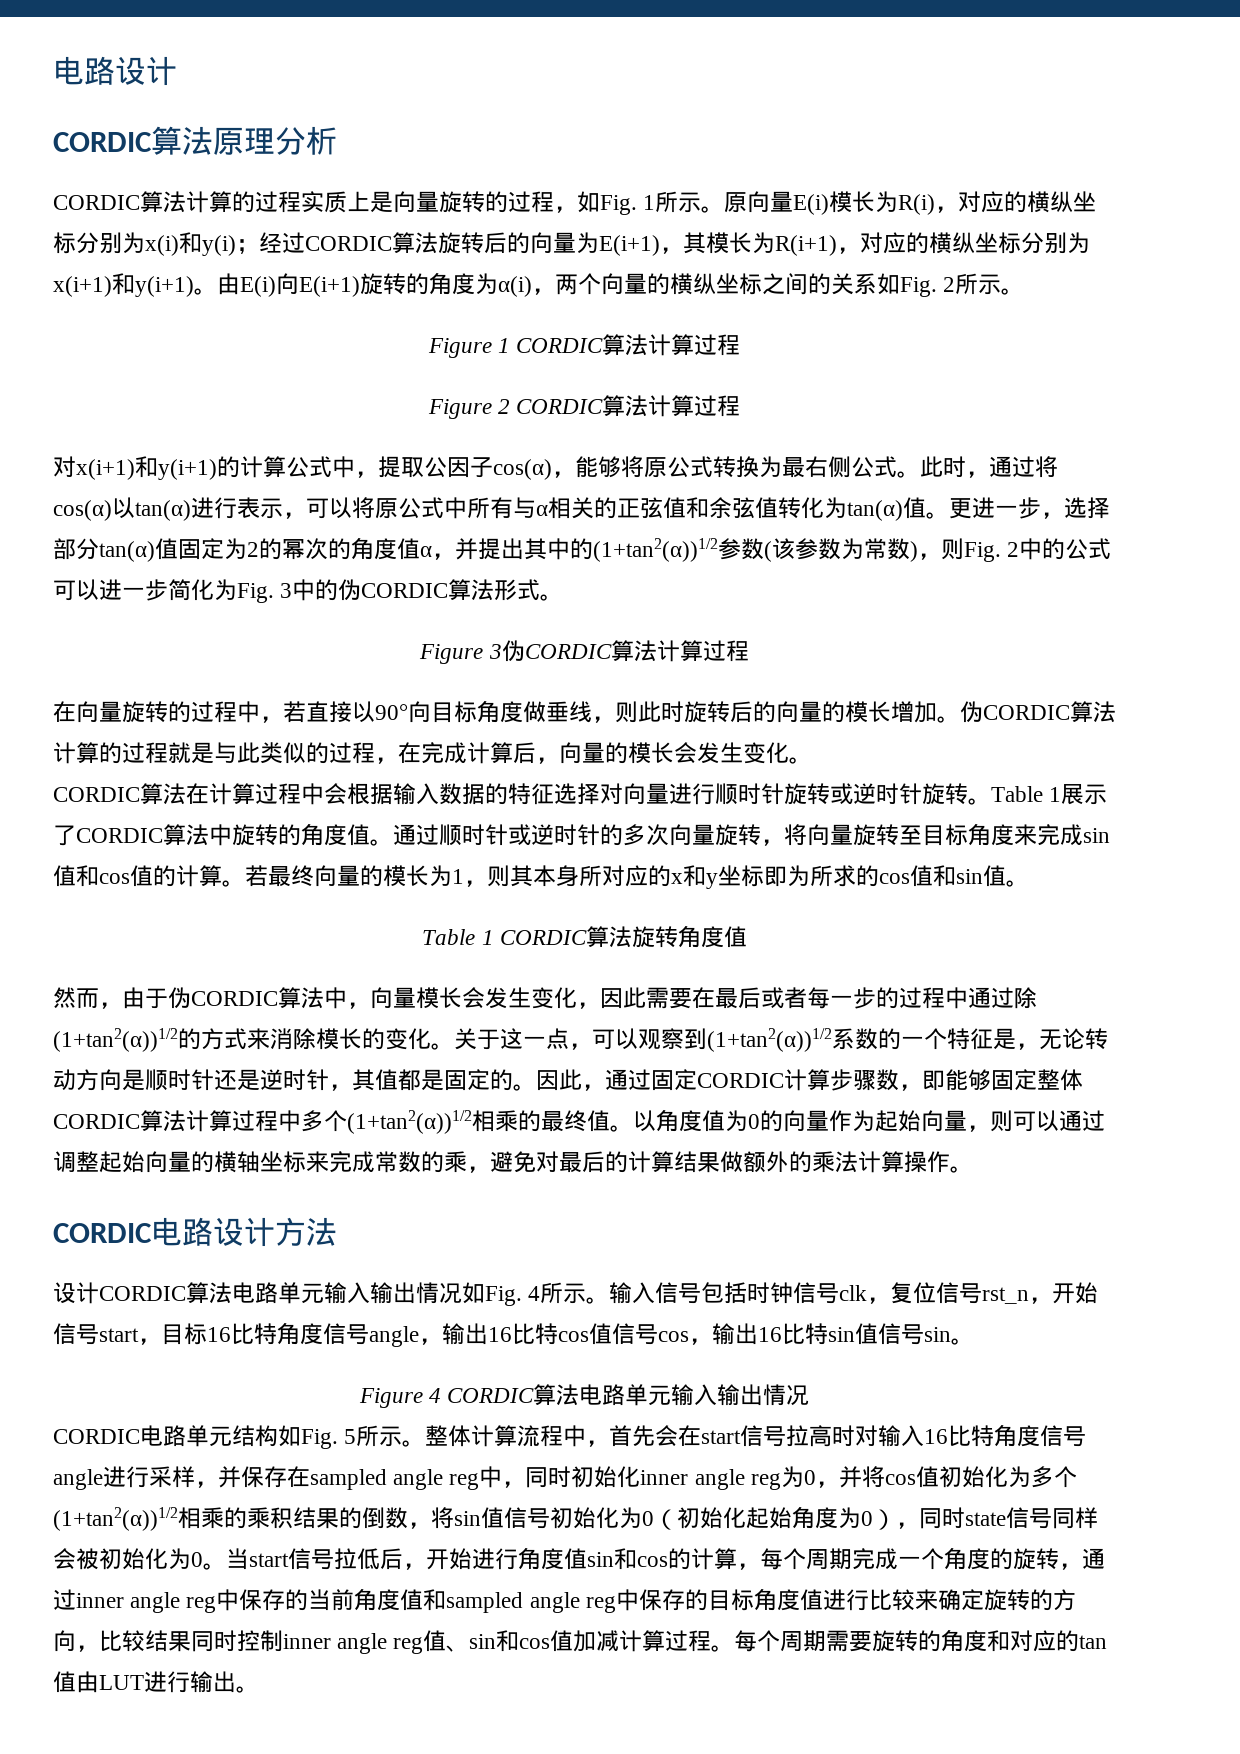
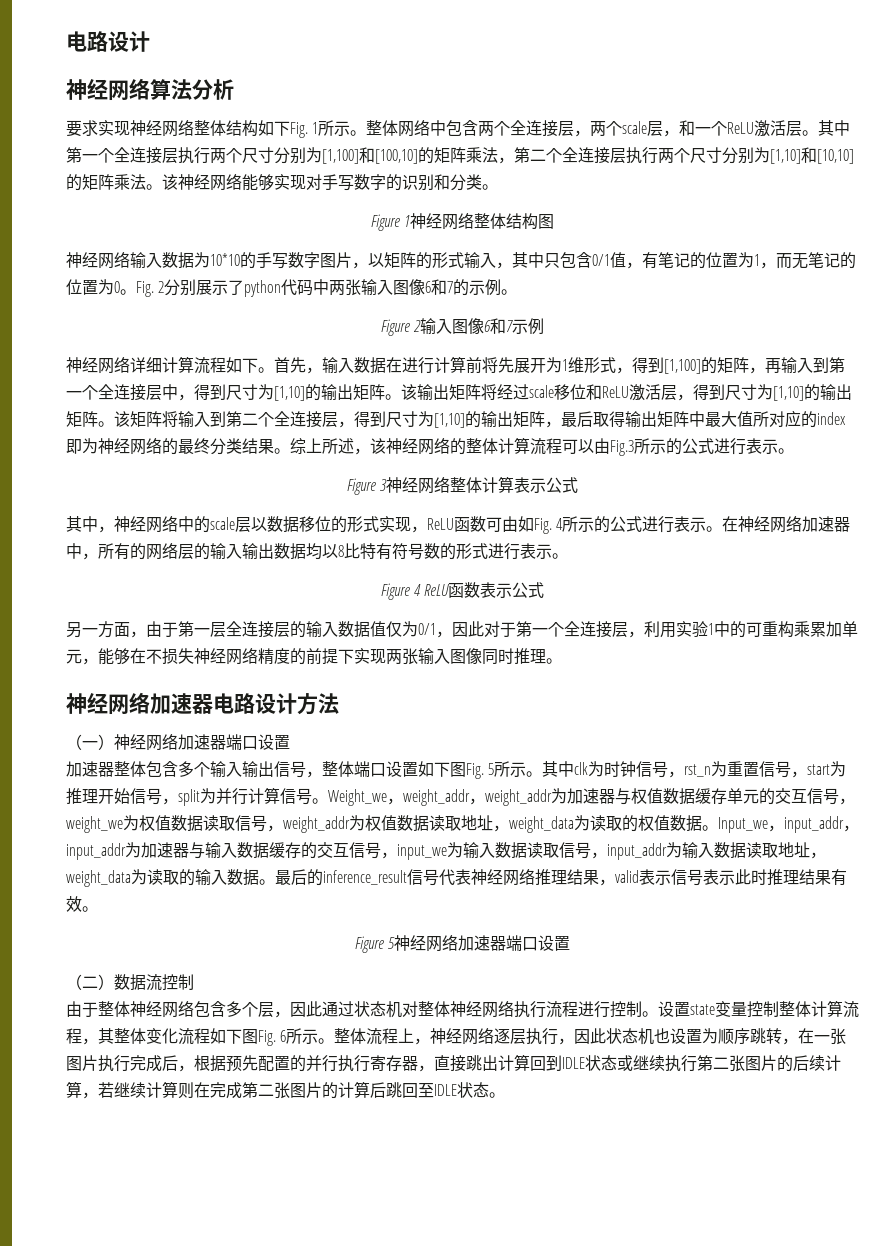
- CORDIC算法原理分析
- CORDIC算法计算的过程实质上是向量旋转的过程，如Fig. 1所示。原向量E(i)模长为R(i)，对应的横纵坐标分别为x(i)和y(i)；经过CORDIC算法旋转后的向量为E(i+1)，其模长为R(i+1)，对应的横纵坐标分别为x(i+1)和y(i+1)。由E(i)向E(i+1)旋转的角度为α(i)，两个向量的横纵坐标之间的关系如Fig. 2所示。
- Figure 1 CORDIC算法计算过程
- Figure 2 CORDIC算法计算过程
- 对x(i+1)和y(i+1)的计算公式中，提取公因子cos(α)，能够将原公式转换为最右侧公式。此时，通过将cos(α)以tan(α)进行表示，可以将原公式中所有与α相关的正弦值和余弦值转化为tan(α)值。更进一步，选择部分tan(α)值固定为2的幂次的角度值α，并提出其中的(1+tan2(α))1/2参数(该参数为常数)，则Fig. 2中的公式可以进一步简化为Fig. 3中的伪CORDIC算法形式。
- Figure 3伪CORDIC算法计算过程
- 在向量旋转的过程中，若直接以90°向目标角度做垂线，则此时旋转后的向量的模长增加。伪CORDIC算法计算的过程就是与此类似的过程，在完成计算后，向量的模长会发生变化。
- CORDIC算法在计算过程中会根据输入数据的特征选择对向量进行顺时针旋转或逆时针旋转。Table 1展示了CORDIC算法中旋转的角度值。通过顺时针或逆时针的多次向量旋转，将向量旋转至目标角度来完成sin值和cos值的计算。若最终向量的模长为1，则其本身所对应的x和y坐标即为所求的cos值和sin值。
- Table 1 CORDIC算法旋转角度值
- 然而，由于伪CORDIC算法中，向量模长会发生变化，因此需要在最后或者每一步的过程中通过除(1+tan2(α))1/2的方式来消除模长的变化。关于这一点，可以观察到(1+tan2(α))1/2系数的一个特征是，无论转动方向是顺时针还是逆时针，其值都是固定的。因此，通过固定CORDIC计算步骤数，即能够固定整体CORDIC算法计算过程中多个(1+tan2(α))1/2相乘的最终值。以角度值为0的向量作为起始向量，则可以通过调整起始向量的横轴坐标来完成常数的乘，避免对最后的计算结果做额外的乘法计算操作。
- CORDIC电路设计方法
- 设计CORDIC算法电路单元输入输出情况如Fig. 4所示。输入信号包括时钟信号clk，复位信号rst_n，开始信号start，目标16比特角度信号angle，输出16比特cos值信号cos，输出16比特sin值信号sin。
- Figure 4 CORDIC算法电路单元输入输出情况
- CORDIC电路单元结构如Fig. 5所示。整体计算流程中，首先会在start信号拉高时对输入16比特角度信号angle进行采样，并保存在sampled angle reg中，同时初始化inner angle reg为0，并将cos值初始化为多个(1+tan2(α))1/2相乘的乘积结果的倒数，将sin值信号初始化为0（初始化起始角度为0），同时state信号同样会被初始化为0。当start信号拉低后，开始进行角度值sin和cos的计算，每个周期完成一个角度的旋转，通过inner angle reg中保存的当前角度值和sampled angle reg中保存的目标角度值进行比较来确定旋转的方向，比较结果同时控制inner angle reg值、sin和cos值加减计算过程。每个周期需要旋转的角度和对应的tan值由LUT进行输出。
+ 神经网络算法分析
+ 要求实现神经网络整体结构如下Fig. 1所示。整体网络中包含两个全连接层，两个scale层，和一个ReLU激活层。其中第一个全连接层执行两个尺寸分别为[1,100]和[100,10]的矩阵乘法，第二个全连接层执行两个尺寸分别为[1,10]和[10,10]的矩阵乘法。该神经网络能够实现对手写数字的识别和分类。
+ Figure 1神经网络整体结构图
+ 神经网络输入数据为10*10的手写数字图片，以矩阵的形式输入，其中只包含0/1值，有笔记的位置为1，而无笔记的位置为0。Fig. 2分别展示了python代码中两张输入图像6和7的示例。
+ Figure 2输入图像6和7示例
+ 神经网络详细计算流程如下。首先，输入数据在进行计算前将先展开为1维形式，得到[1,100]的矩阵，再输入到第一个全连接层中，得到尺寸为[1,10]的输出矩阵。该输出矩阵将经过scale移位和ReLU激活层，得到尺寸为[1,10]的输出矩阵。该矩阵将输入到第二个全连接层，得到尺寸为[1,10]的输出矩阵，最后取得输出矩阵中最大值所对应的index即为神经网络的最终分类结果。综上所述，该神经网络的整体计算流程可以由Fig.3所示的公式进行表示。
+ Figure 3神经网络整体计算表示公式
+ 其中，神经网络中的scale层以数据移位的形式实现，ReLU函数可由如Fig. 4所示的公式进行表示。在神经网络加速器中，所有的网络层的输入输出数据均以8比特有符号数的形式进行表示。
+ Figure 4 ReLU函数表示公式
+ 另一方面，由于第一层全连接层的输入数据值仅为0/1，因此对于第一个全连接层，利用实验1中的可重构乘累加单元，能够在不损失神经网络精度的前提下实现两张输入图像同时推理。
+ 神经网络加速器电路设计方法
+ （一）神经网络加速器端口设置
+ 加速器整体包含多个输入输出信号，整体端口设置如下图Fig. 5所示。其中clk为时钟信号，rst_n为重置信号，start为推理开始信号，split为并行计算信号。Weight_we，weight_addr，weight_addr为加速器与权值数据缓存单元的交互信号，weight_we为权值数据读取信号，weight_addr为权值数据读取地址，weight_data为读取的权值数据。Input_we，input_addr，input_addr为加速器与输入数据缓存的交互信号，input_we为输入数据读取信号，input_addr为输入数据读取地址，weight_data为读取的输入数据。最后的inference_result信号代表神经网络推理结果，valid表示信号表示此时推理结果有效。
+ Figure 5神经网络加速器端口设置
+ （二）数据流控制
+ 由于整体神经网络包含多个层，因此通过状态机对整体神经网络执行流程进行控制。设置state变量控制整体计算流程，其整体变化流程如下图Fig. 6所示。整体流程上，神经网络逐层执行，因此状态机也设置为顺序跳转，在一张图片执行完成后，根据预先配置的并行执行寄存器，直接跳出计算回到IDLE状态或继续执行第二张图片的后续计算，若继续计算则在完成第二张图片的计算后跳回至IDLE状态。

